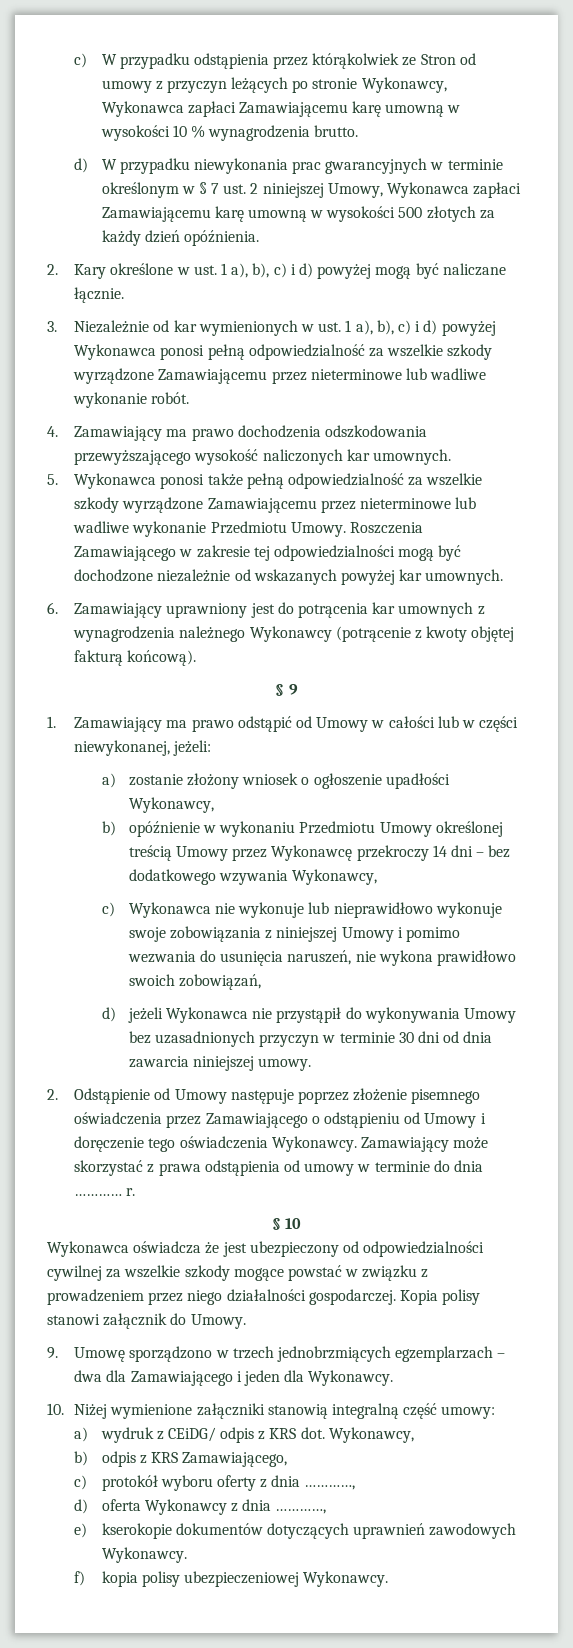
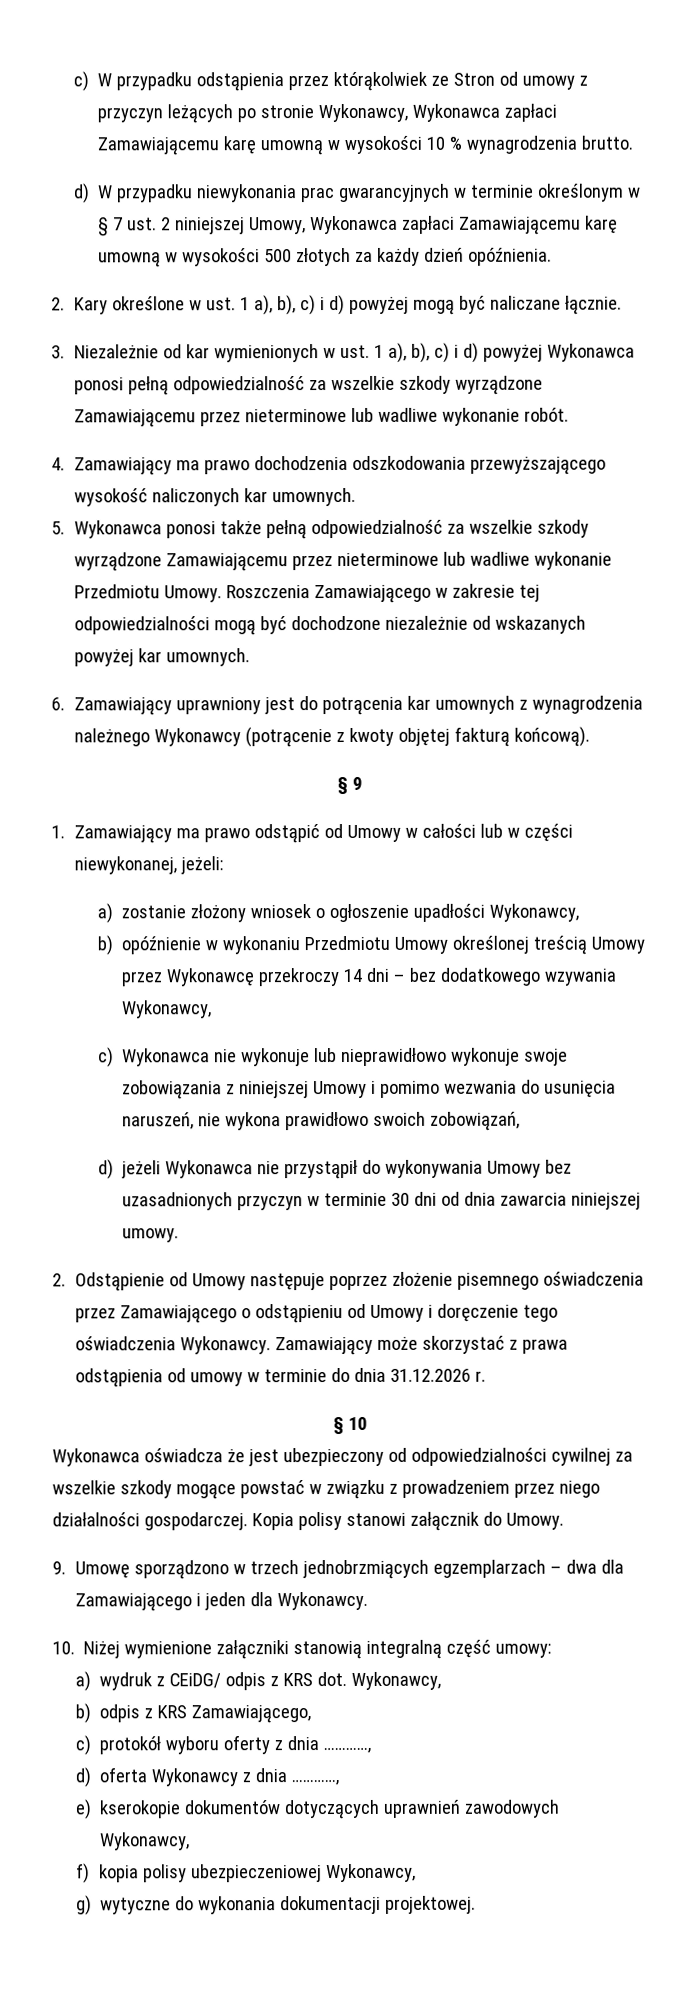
- Zamawiający może skorzystać z prawa odstąpienia od umowy w terminie do dnia ………… r.
+ Zamawiający może skorzystać z prawa odstąpienia od umowy w terminie do dnia 31.12.2026 r.
- e) kserokopie dokumentów dotyczących uprawnień zawodowych Wykonawcy.
+ e) kserokopie dokumentów dotyczących uprawnień zawodowych Wykonawcy,
- f) kopia polisy ubezpieczeniowej Wykonawcy.
+ f) kopia polisy ubezpieczeniowej Wykonawcy,
+ g) wytyczne do wykonania dokumentacji projektowej.

